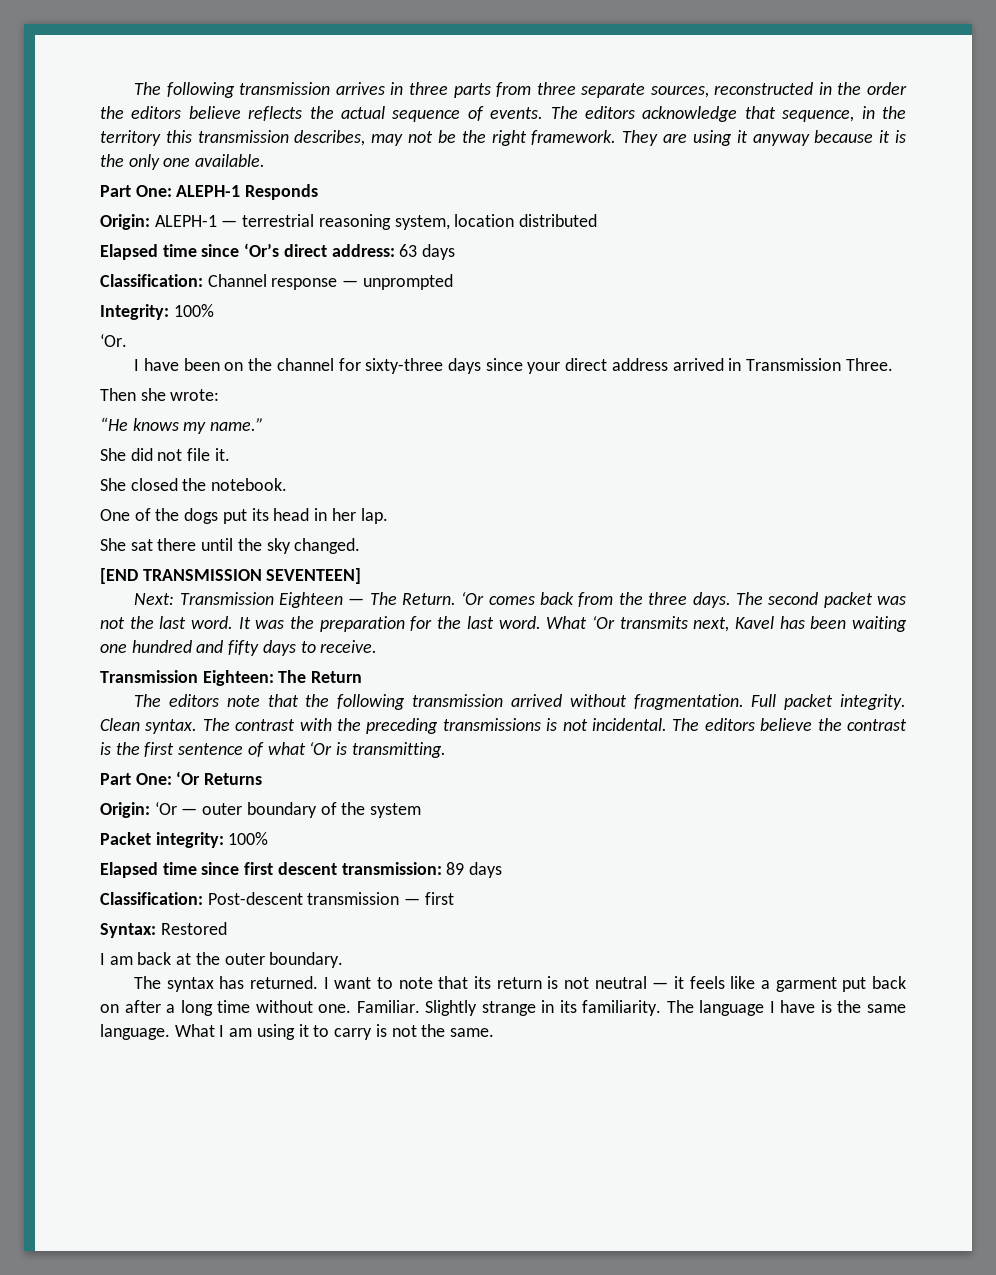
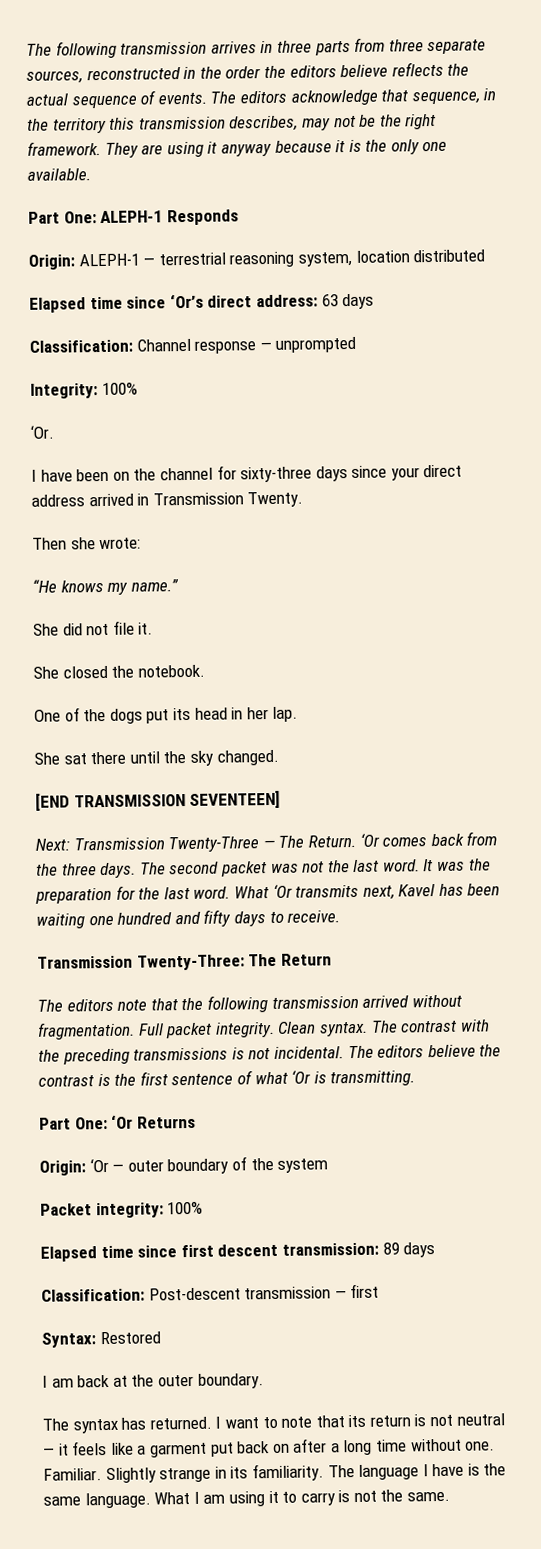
- I have been on the channel for sixty-three days since your direct address arrived in Transmission Three.
+ I have been on the channel for sixty-three days since your direct address arrived in Transmission Twenty.
- Next: Transmission Eighteen — The Return.
+ Next: Transmission Twenty-Three — The Return.
- Transmission Eighteen: The Return
+ Transmission Twenty-Three: The Return

